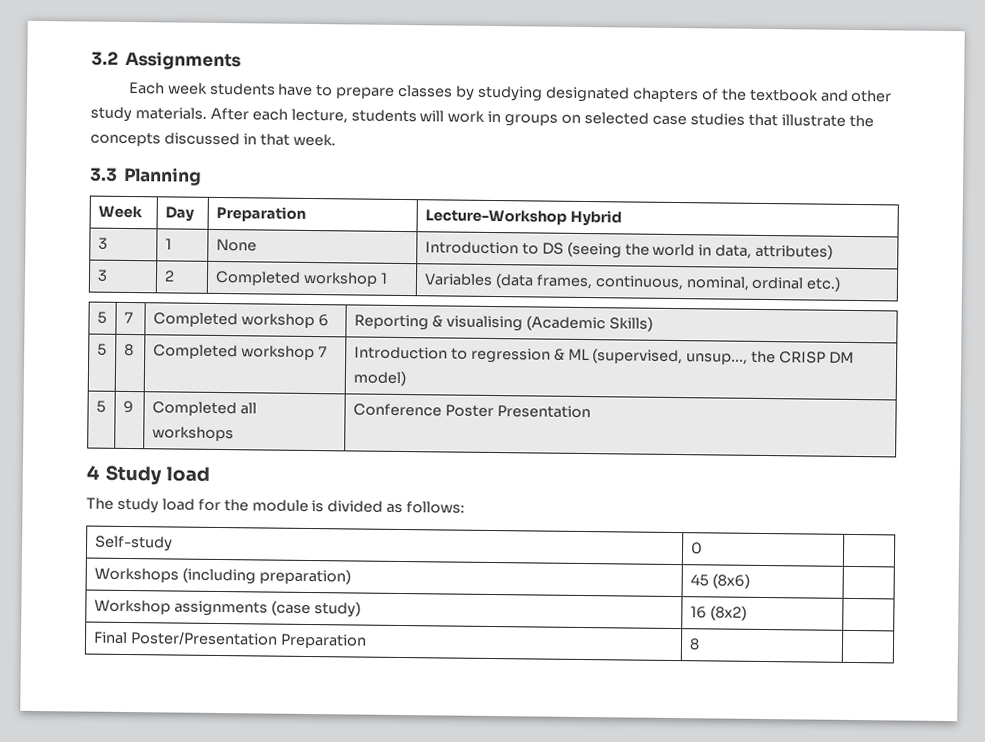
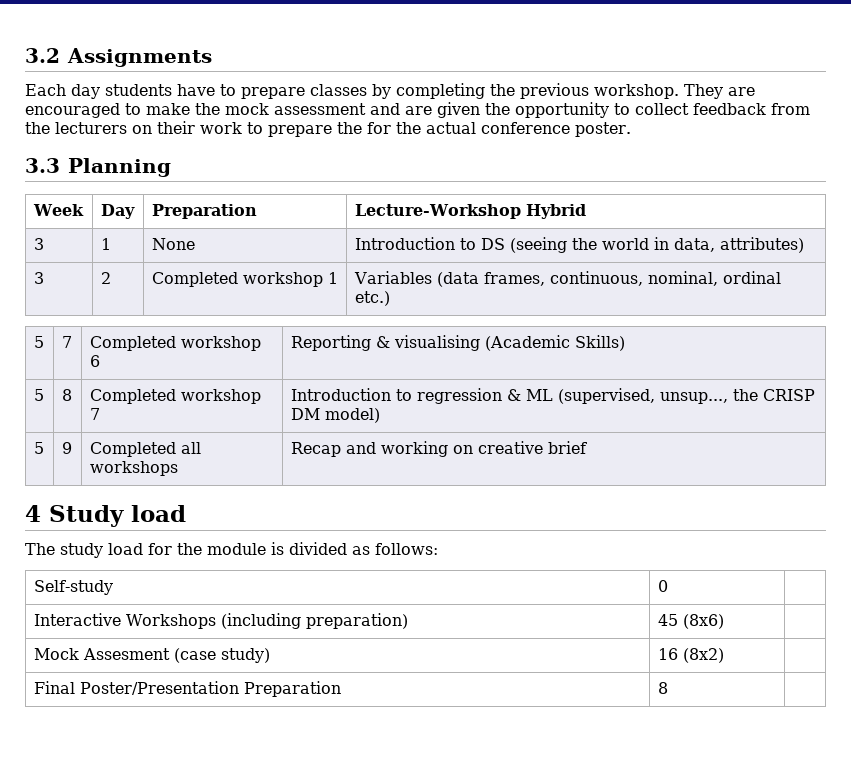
- Each week students have to prepare classes by studying designated chapters of the textbook and other study materials. After each lecture, students will work in groups on selected case studies that illustrate the concepts discussed in that week.
+ Each day students have to prepare classes by completing the previous workshop. They are encouraged to make the mock assessment and are given the opportunity to collect feedback from the lecturers on their work to prepare the for the actual conference poster.
- 5 | 9 | Completed all workshops | Conference Poster Presentation
+ 5 | 9 | Completed all workshops | Recap and working on creative brief
- Workshops (including preparation) | 45 (8x6) |
+ Interactive Workshops (including preparation) | 45 (8x6) |
- Workshop assignments (case study) | 16 (8x2) |
+ Mock Assesment (case study) | 16 (8x2) |

